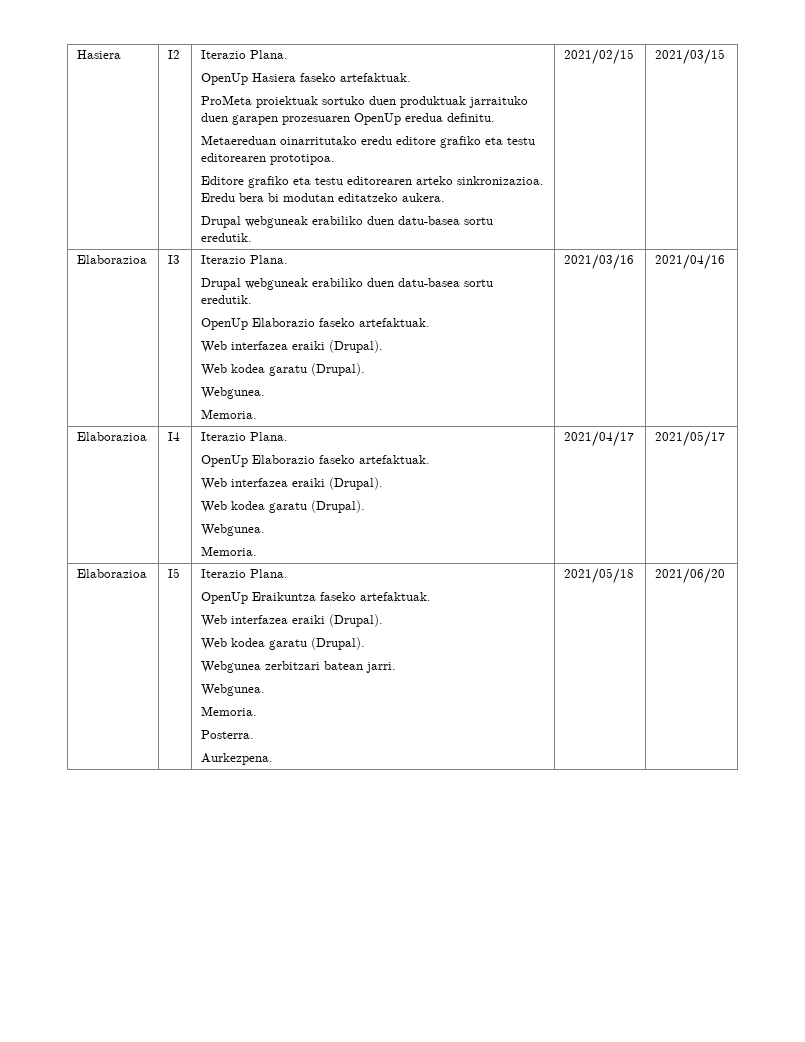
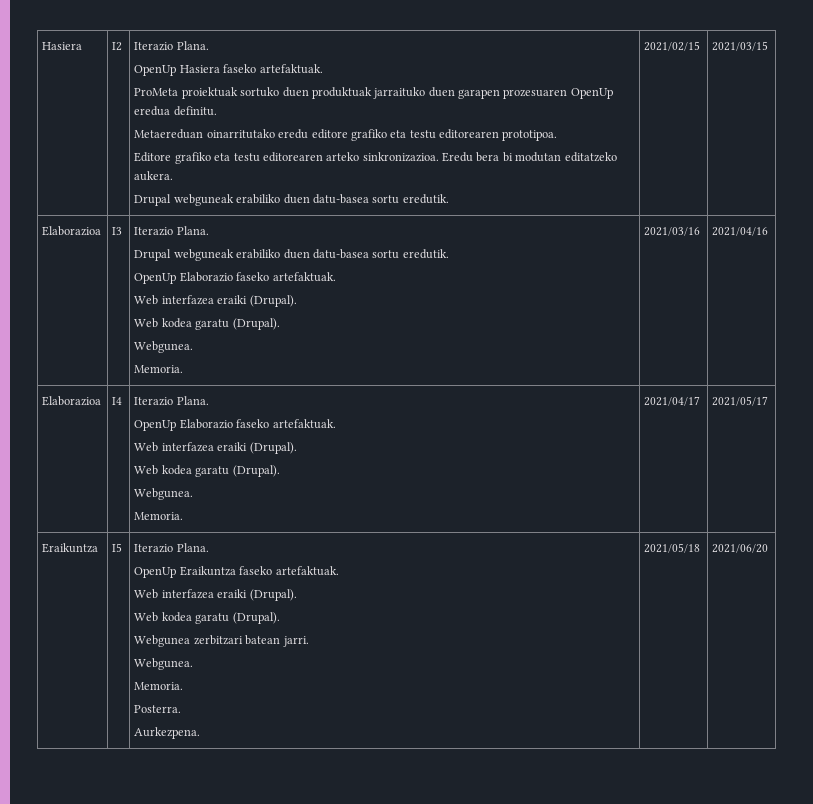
- Elaborazioa | I5 | Iterazio Plana.
+ Eraikuntza | I5 | Iterazio Plana.

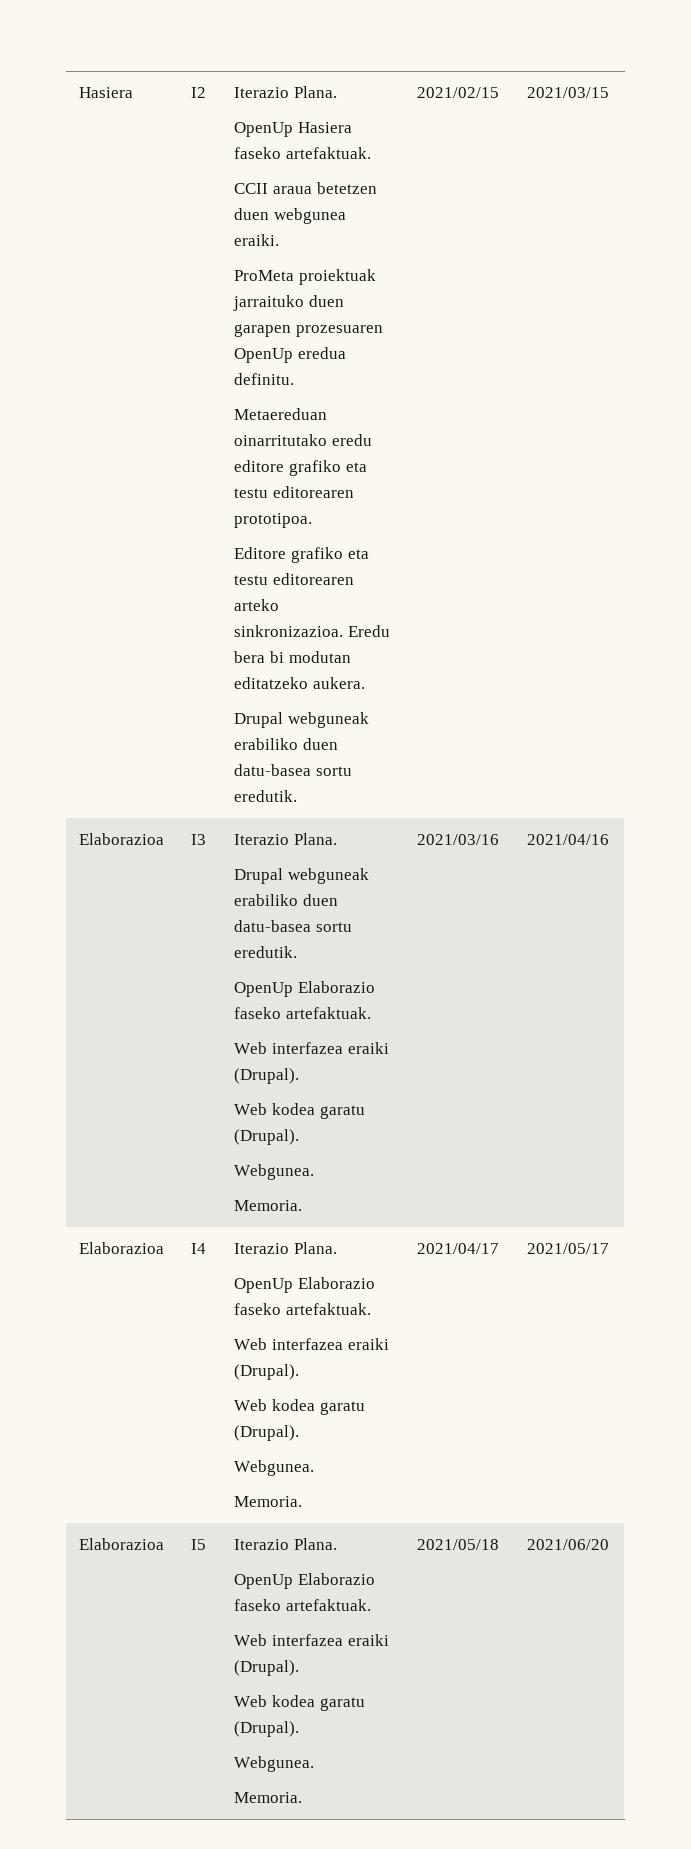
+ CCII araua betetzen duen webgunea eraiki.
- ProMeta proiektuak sortuko duen produktuak jarraituko duen garapen prozesuaren OpenUp eredua definitu.
+ ProMeta proiektuak jarraituko duen garapen prozesuaren OpenUp eredua definitu.
- Eraikuntza | I5 | Iterazio Plana.
- OpenUp Eraikuntza faseko artefaktuak.
+ Elaborazioa | I5 | Iterazio Plana.
+ OpenUp Elaborazio faseko artefaktuak.
  Web interfazea eraiki (Drupal).
  Web kodea garatu (Drupal).
- Webgunea zerbitzari batean jarri.
  Webgunea.
- Memoria.
- Posterra.
- Aurkezpena. | 2021/05/18 | 2021/06/20
+ Memoria. | 2021/05/18 | 2021/06/20

